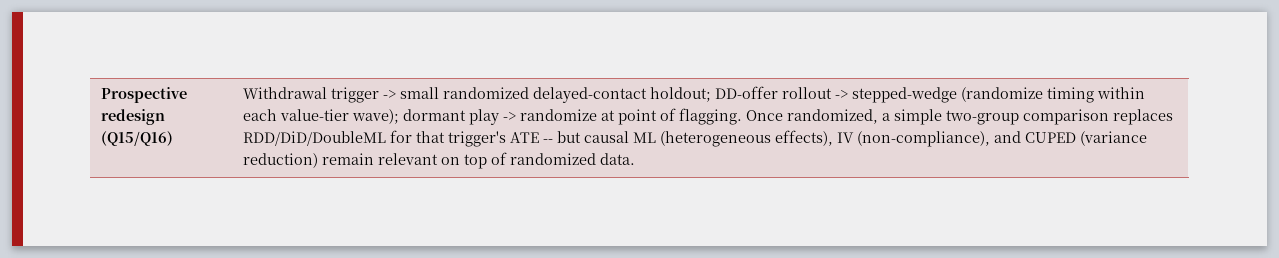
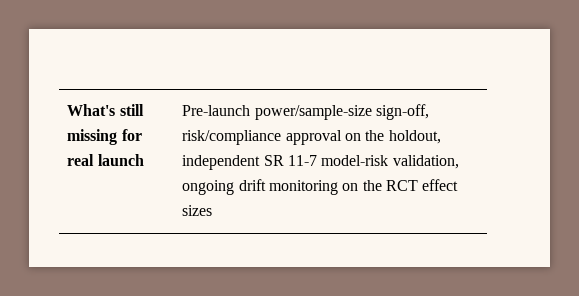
- Prospective redesign (Q15/Q16) | Withdrawal trigger -> small randomized delayed-contact holdout; DD-offer rollout -> stepped-wedge (randomize timing within each value-tier wave); dormant play -> randomize at point of flagging. Once randomized, a simple two-group comparison replaces RDD/DiD/DoubleML for that trigger's ATE -- but causal ML (heterogeneous effects), IV (non-compliance), and CUPED (variance reduction) remain relevant on top of randomized data.
+ What's still missing for real launch | Pre-launch power/sample-size sign-off, risk/compliance approval on the holdout, independent SR 11-7 model-risk validation, ongoing drift monitoring on the RCT effect sizes

